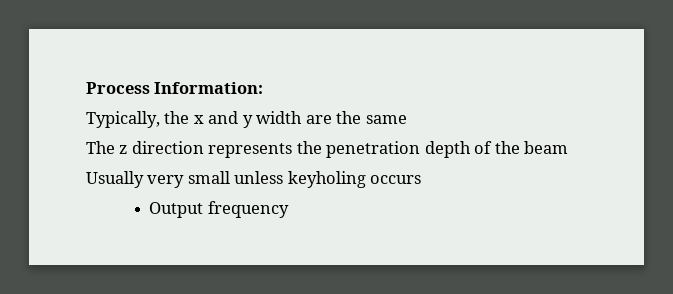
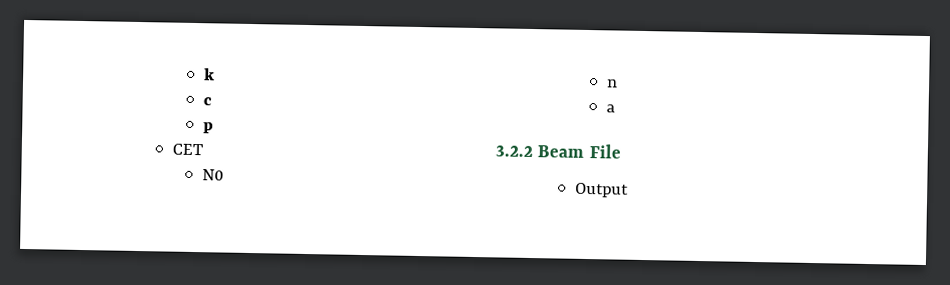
- Process Information:
- Typically, the x and y width are the same
- The z direction represents the penetration depth of the beam
- Usually very small unless keyholing occurs
+ k
+ c
+ p
+ CET
+ N0
+ n
+ a
+ 3.2.2 Beam File
- Output frequency
+ Output

